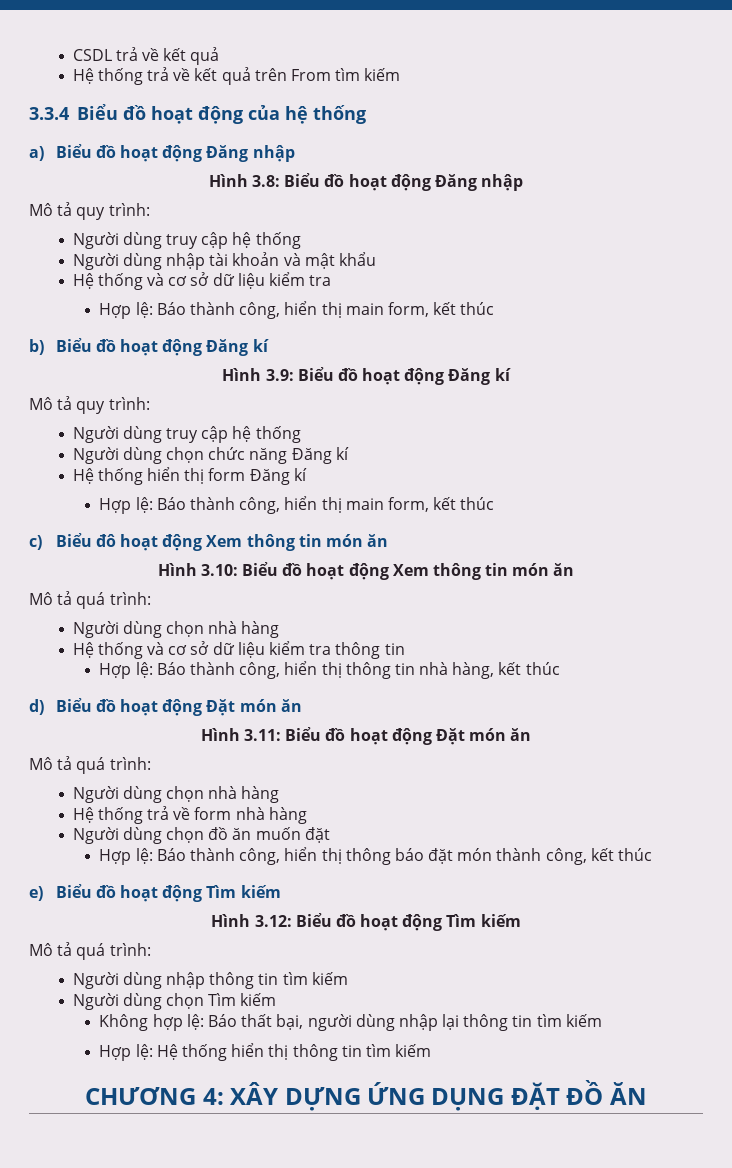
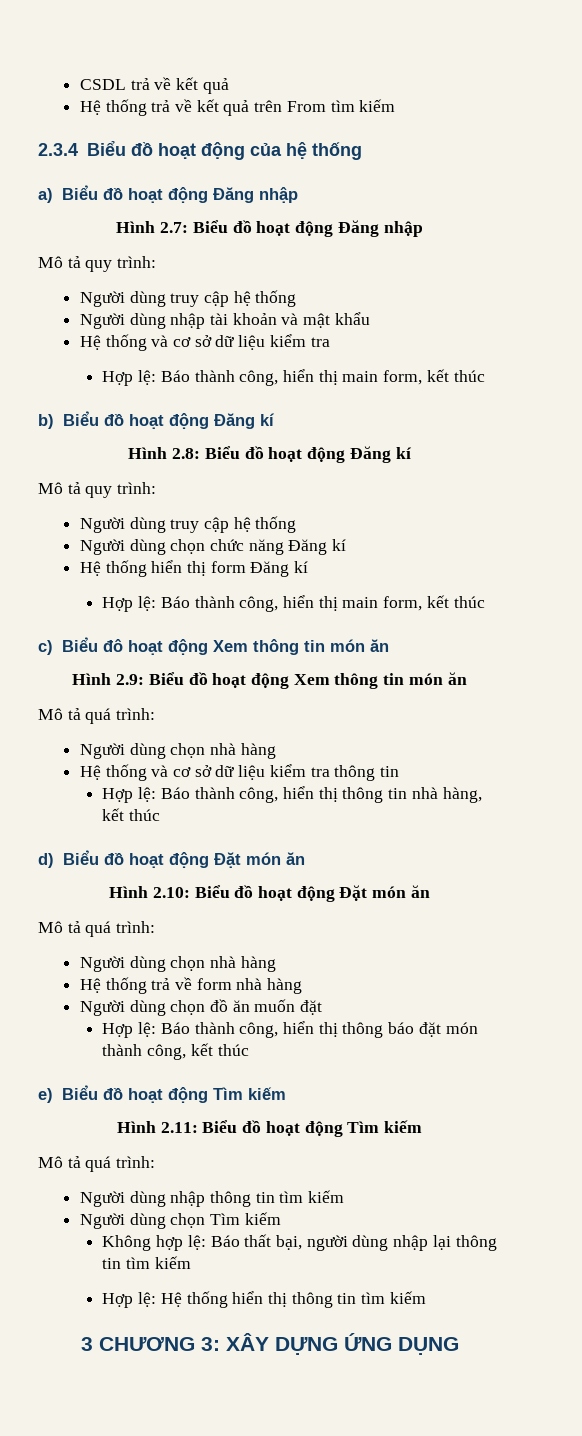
- 3.3.4 Biểu đồ hoạt động của hệ thống
+ 2.3.4 Biểu đồ hoạt động của hệ thống
- Hình 3.8: Biểu đồ hoạt động Đăng nhập
+ Hình 2.7: Biểu đồ hoạt động Đăng nhập
- Hình 3.9: Biểu đồ hoạt động Đăng kí
+ Hình 2.8: Biểu đồ hoạt động Đăng kí
- Hình 3.10: Biểu đồ hoạt động Xem thông tin món ăn
+ Hình 2.9: Biểu đồ hoạt động Xem thông tin món ăn
- Hình 3.11: Biểu đồ hoạt động Đặt món ăn
+ Hình 2.10: Biểu đồ hoạt động Đặt món ăn
- Hình 3.12: Biểu đồ hoạt động Tìm kiếm
+ Hình 2.11: Biểu đồ hoạt động Tìm kiếm
- CHƯƠNG 4: XÂY DỰNG ỨNG DỤNG ĐẶT ĐỒ ĂN
+ 3 CHƯƠNG 3: XÂY DỰNG ỨNG DỤNG

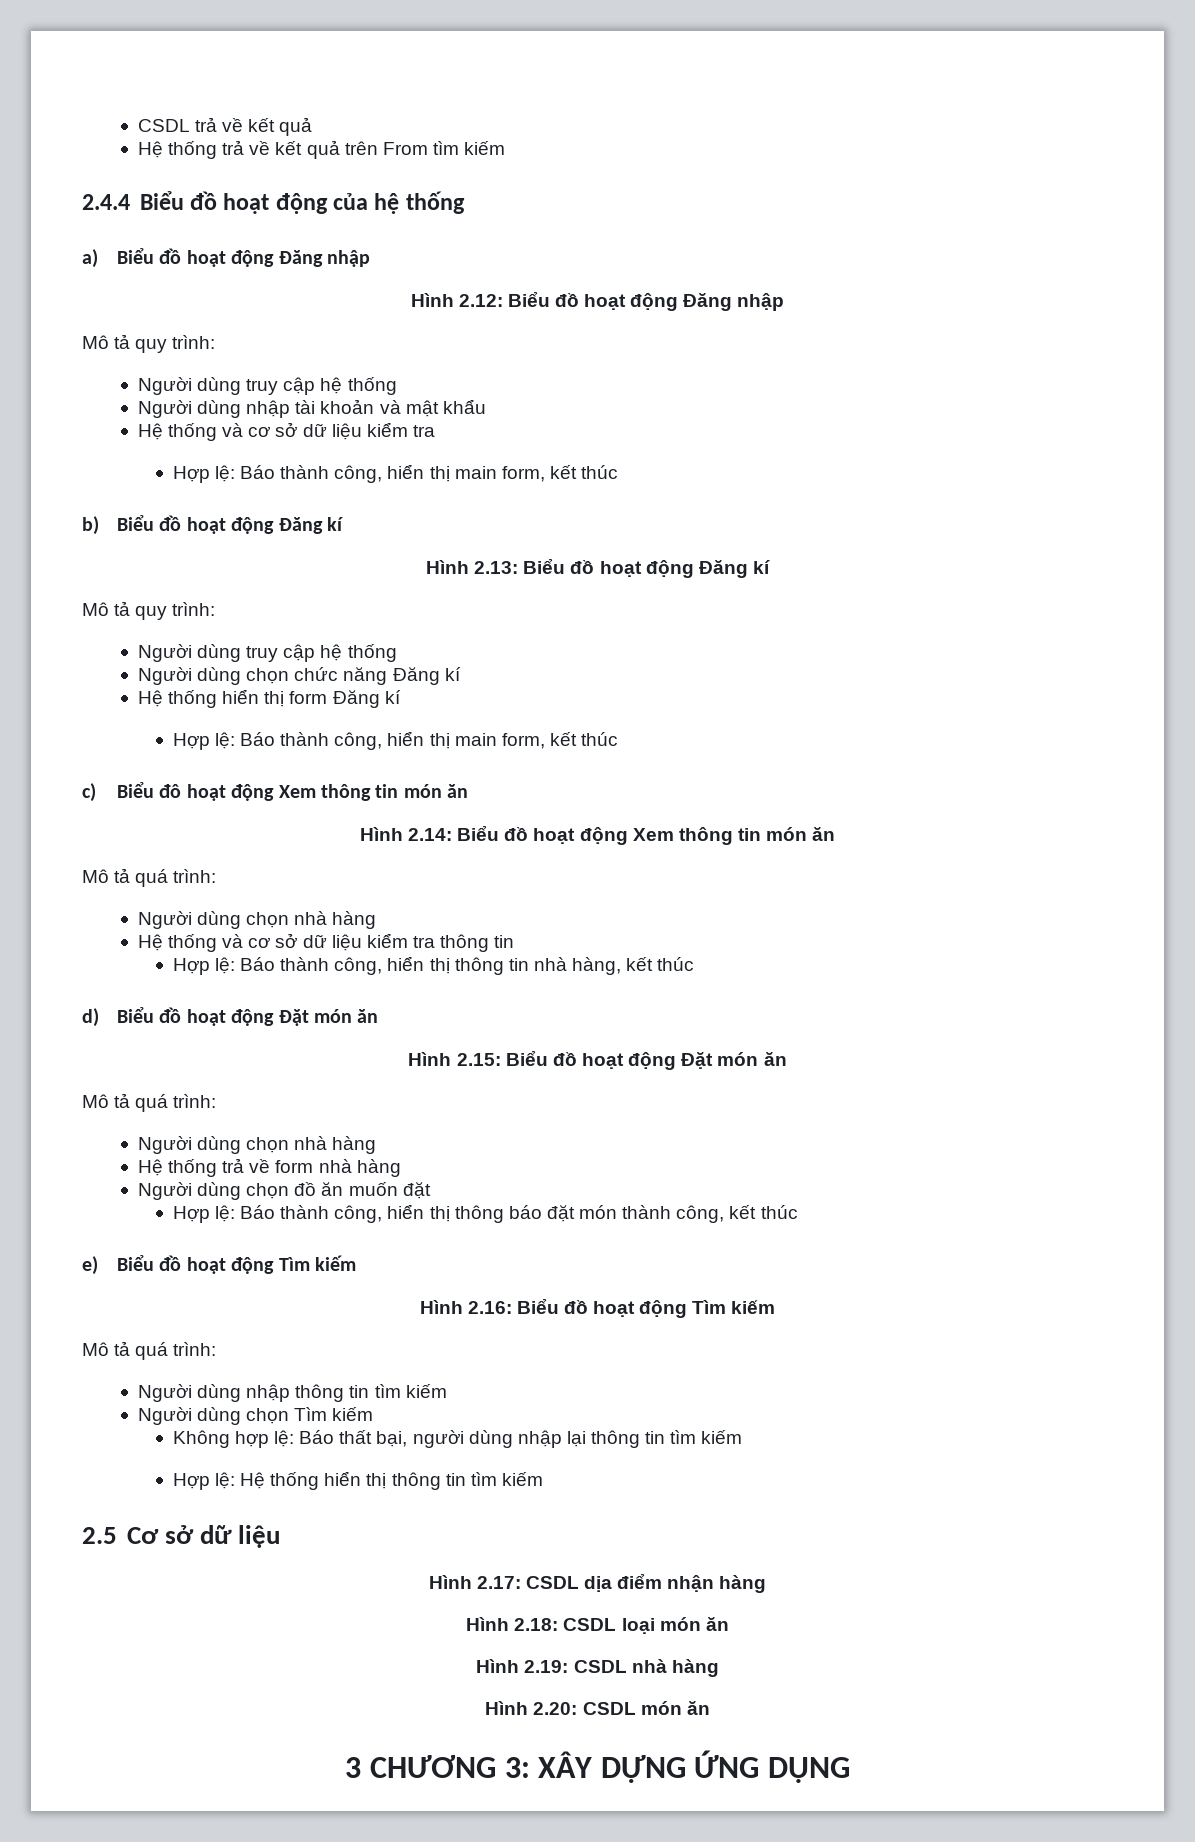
- 2.3.4 Biểu đồ hoạt động của hệ thống
+ 2.4.4 Biểu đồ hoạt động của hệ thống
- Hình 2.7: Biểu đồ hoạt động Đăng nhập
+ Hình 2.12: Biểu đồ hoạt động Đăng nhập
- Hình 2.8: Biểu đồ hoạt động Đăng kí
+ Hình 2.13: Biểu đồ hoạt động Đăng kí
- Hình 2.9: Biểu đồ hoạt động Xem thông tin món ăn
+ Hình 2.14: Biểu đồ hoạt động Xem thông tin món ăn
- Hình 2.10: Biểu đồ hoạt động Đặt món ăn
+ Hình 2.15: Biểu đồ hoạt động Đặt món ăn
- Hình 2.11: Biểu đồ hoạt động Tìm kiếm
+ Hình 2.16: Biểu đồ hoạt động Tìm kiếm
+ 2.5 Cơ sở dữ liệu
+ Hình 2.17: CSDL dịa điểm nhận hàng
+ Hình 2.18: CSDL loại món ăn
+ Hình 2.19: CSDL nhà hàng
+ Hình 2.20: CSDL món ăn

